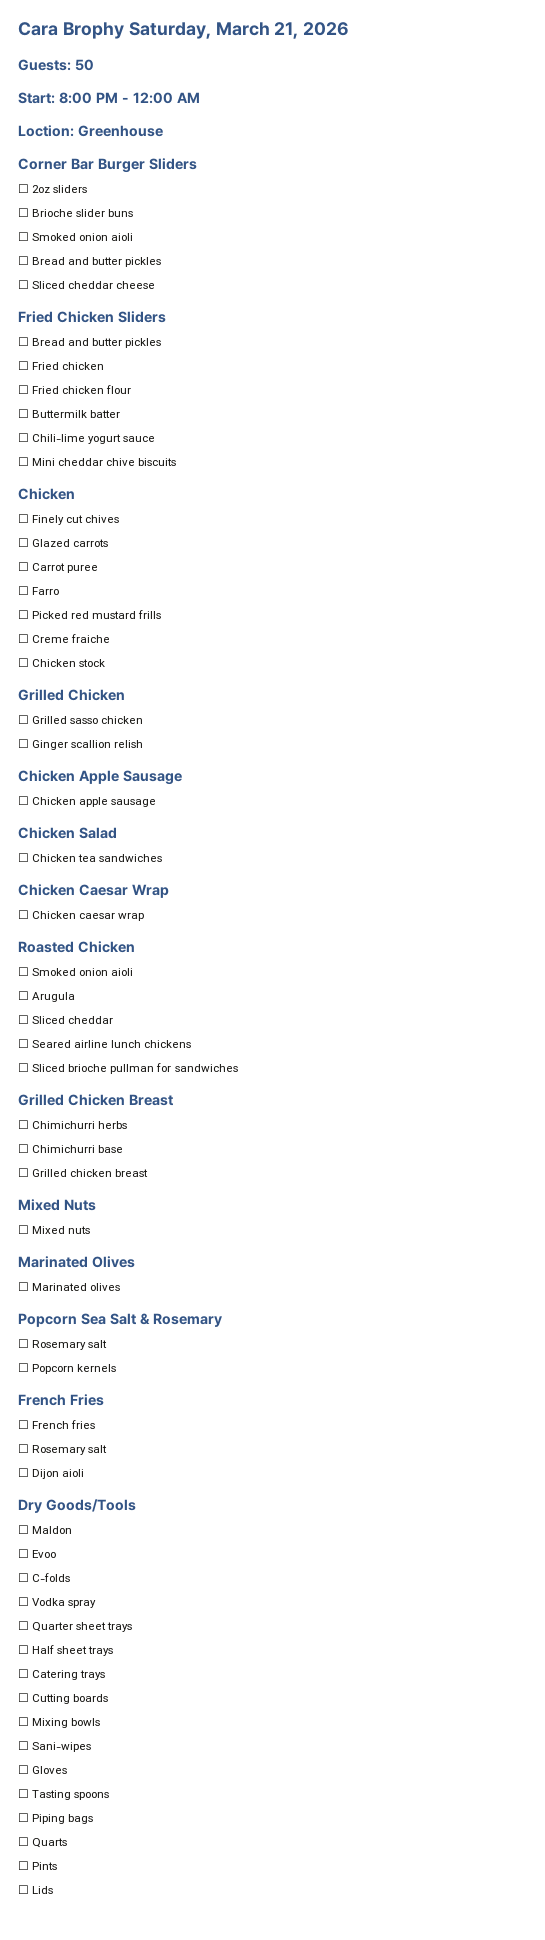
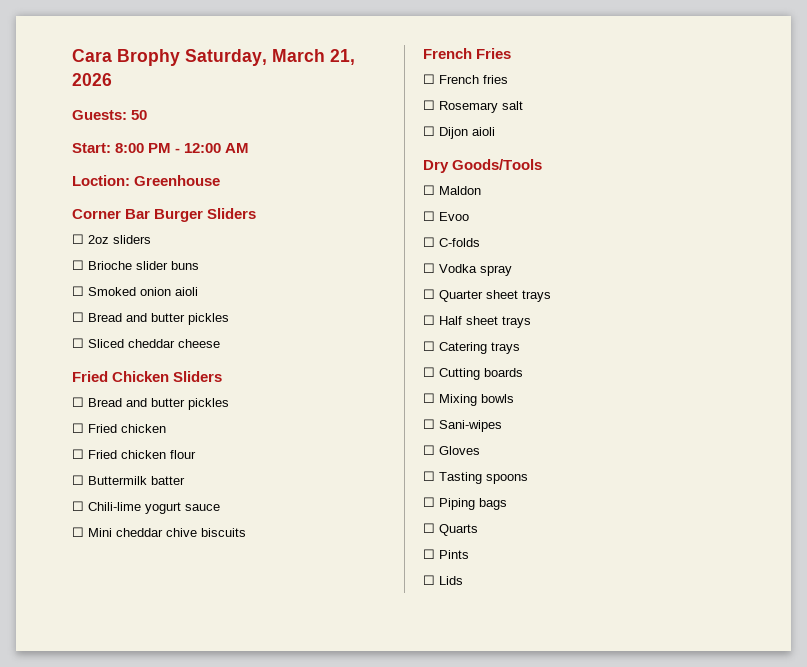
  ☐ Mini cheddar chive biscuits
- Chicken
- ☐ Finely cut chives
- ☐ Glazed carrots
- ☐ Carrot puree
- ☐ Farro
- ☐ Picked red mustard frills
- ☐ Creme fraiche
- ☐ Chicken stock
- Grilled Chicken
- ☐ Grilled sasso chicken
- ☐ Ginger scallion relish
- Chicken Apple Sausage
- ☐ Chicken apple sausage
- Chicken Salad
- ☐ Chicken tea sandwiches
- Chicken Caesar Wrap
- ☐ Chicken caesar wrap
- Roasted Chicken
- ☐ Smoked onion aioli
- ☐ Arugula
- ☐ Sliced cheddar
- ☐ Seared airline lunch chickens
- ☐ Sliced brioche pullman for sandwiches
- Grilled Chicken Breast
- ☐ Chimichurri herbs
- ☐ Chimichurri base
- ☐ Grilled chicken breast
- Mixed Nuts
- ☐ Mixed nuts
- Marinated Olives
- ☐ Marinated olives
- Popcorn Sea Salt & Rosemary
- ☐ Rosemary salt
- ☐ Popcorn kernels

